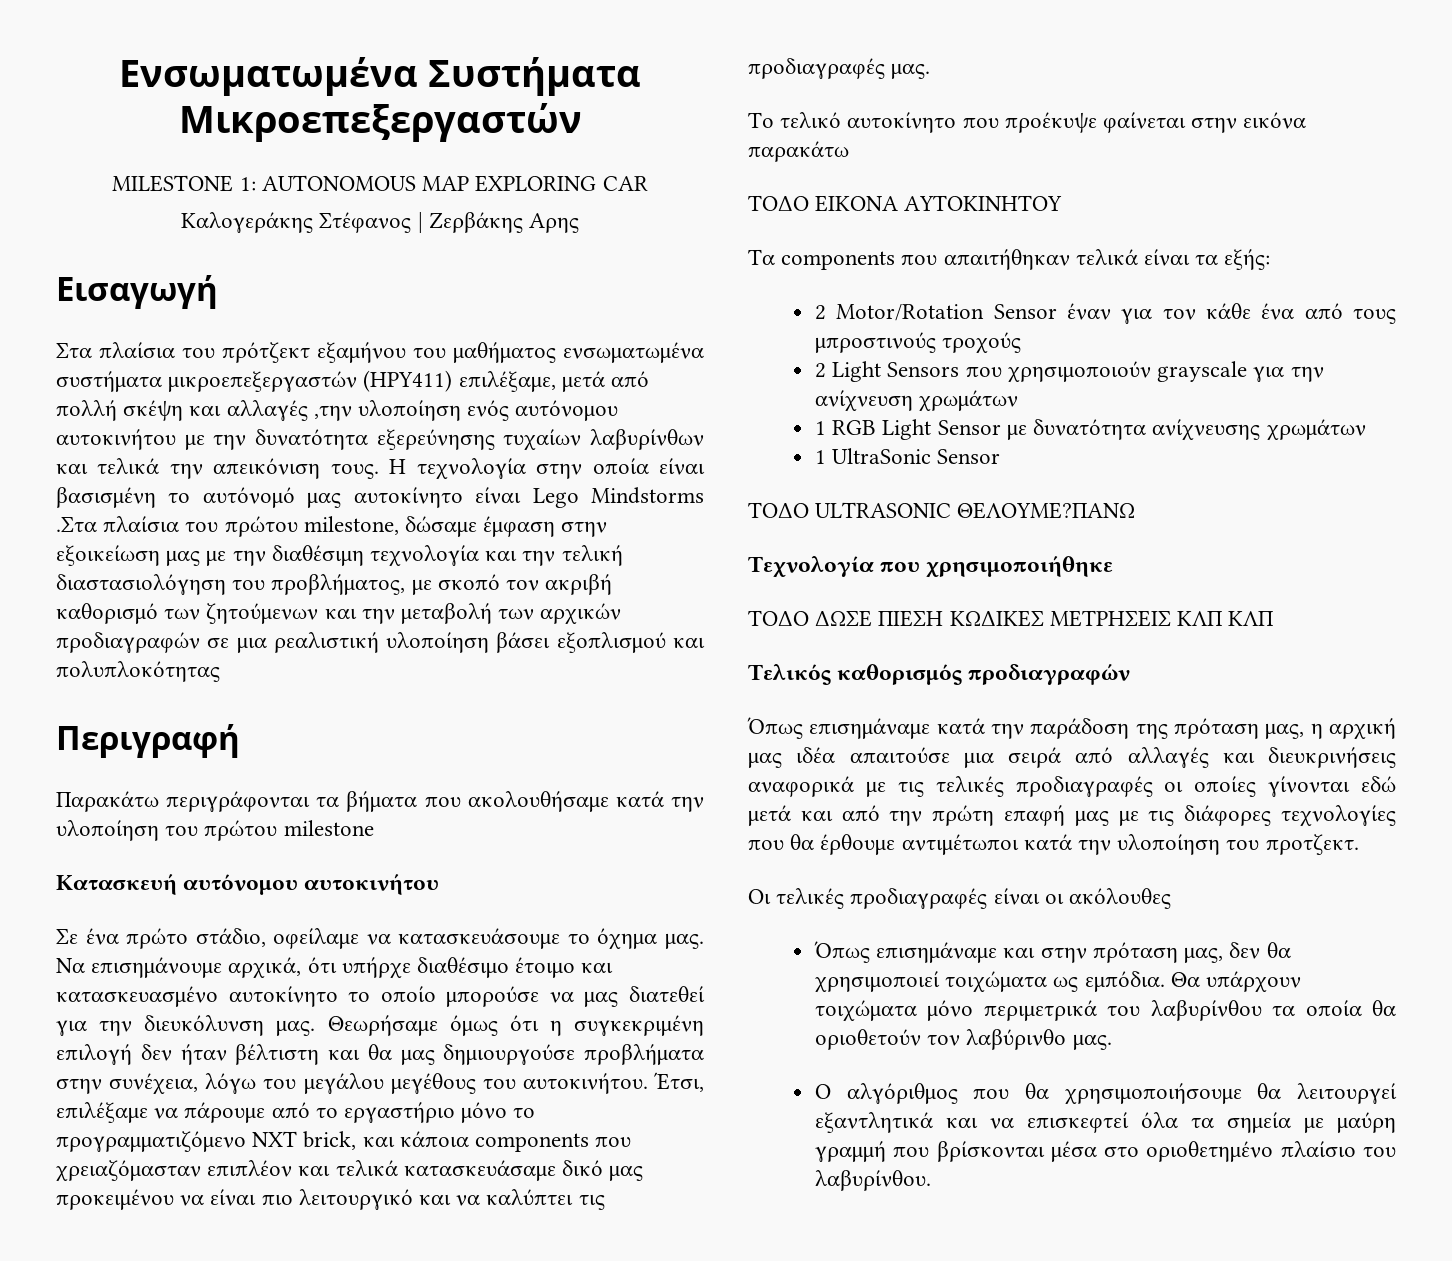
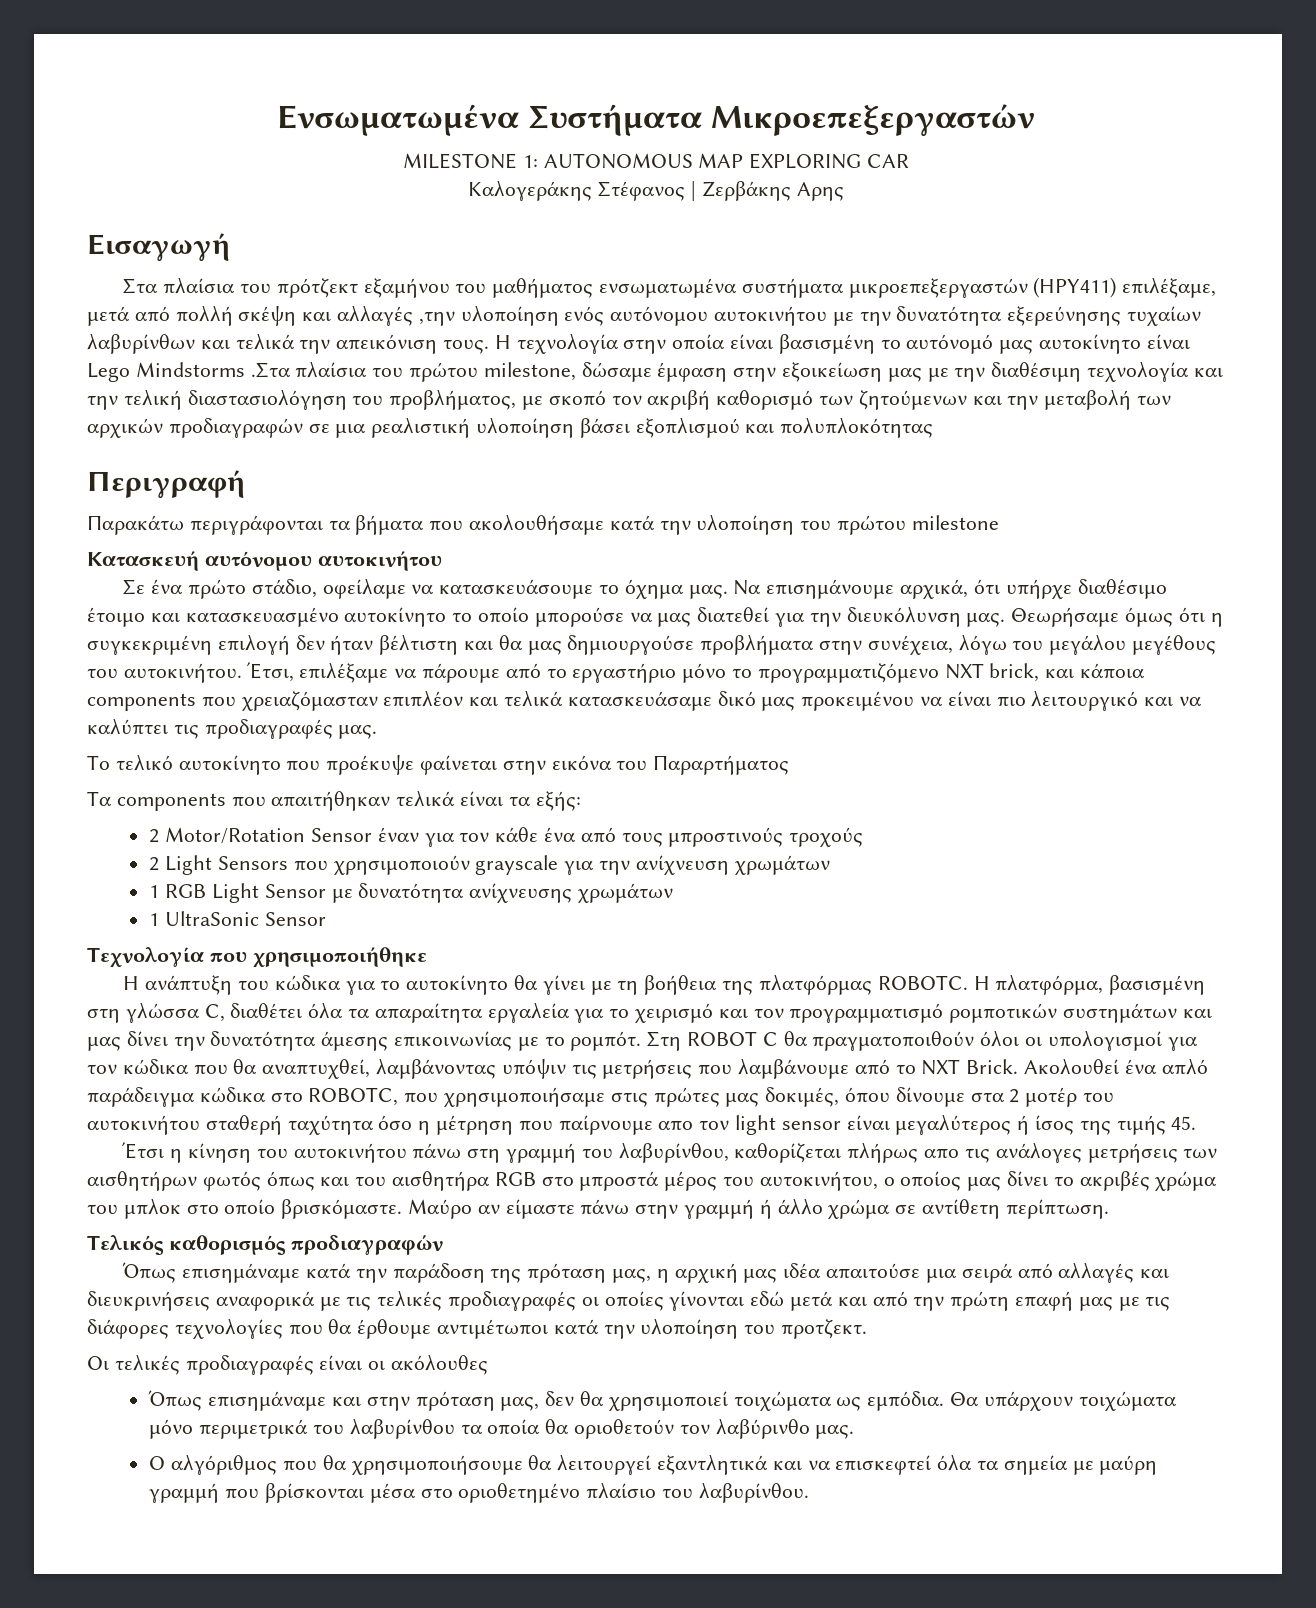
- Το τελικό αυτοκίνητο που προέκυψε φαίνεται στην εικόνα παρακάτω
- ΤΟΔΟ ΕΙΚΟΝΑ ΑΥΤΟΚΙΝΗΤΟΥ
+ Το τελικό αυτοκίνητο που προέκυψε φαίνεται στην εικόνα του Παραρτήματος
- ΤΟΔΟ ULTRASONIC ΘΕΛΟΥΜΕ?ΠΑΝΩ
- ΤΟΔΟ ΔΩΣΕ ΠΙΕΣΗ ΚΩΔΙΚΕΣ ΜΕΤΡΗΣΕΙΣ ΚΛΠ ΚΛΠ
+ Η ανάπτυξη του κώδικα για το αυτοκίνητο θα γίνει με τη βοήθεια της πλατφόρμας ROBOTC. H πλατφόρμα, βασισμένη στη γλώσσα C, διαθέτει όλα τα απαραίτητα εργαλεία για το χειρισμό και τον προγραμματισμό ρομποτικών συστημάτων και μας δίνει την δυνατότητα άμεσης επικοινωνίας με το ρομπότ. Στη ROBOT C θα πραγματοποιθούν όλοι οι υπολογισμοί για τον κώδικα που θα αναπτυχθεί, λαμβάνοντας υπόψιν τις μετρήσεις που λαμβάνουμε από το NXT Βrick. Ακολουθεί ένα απλό παράδειγμα κώδικα στο ROBOTC, που χρησιμοποιήσαμε στις πρώτες μας δοκιμές, όπου δίνουμε στα 2 μοτέρ του αυτοκινήτου σταθερή ταχύτητα όσο η μέτρηση που παίρνουμε απο τον light sensor είναι μεγαλύτερος ή ίσος της τιμής 45.
+ Έτσι η κίνηση του αυτοκινήτου πάνω στη γραμμή του λαβυρίνθου, καθορίζεται πλήρως απο τις ανάλογες μετρήσεις των αισθητήρων φωτός όπως και του αισθητήρα RGB στο μπροστά μέρος του αυτοκινήτου, ο οποίος μας δίνει το ακριβές χρώμα του μπλοκ στο οποίο βρισκόμαστε. Μαύρο αν είμαστε πάνω στην γραμμή ή άλλο χρώμα σε αντίθετη περίπτωση.

